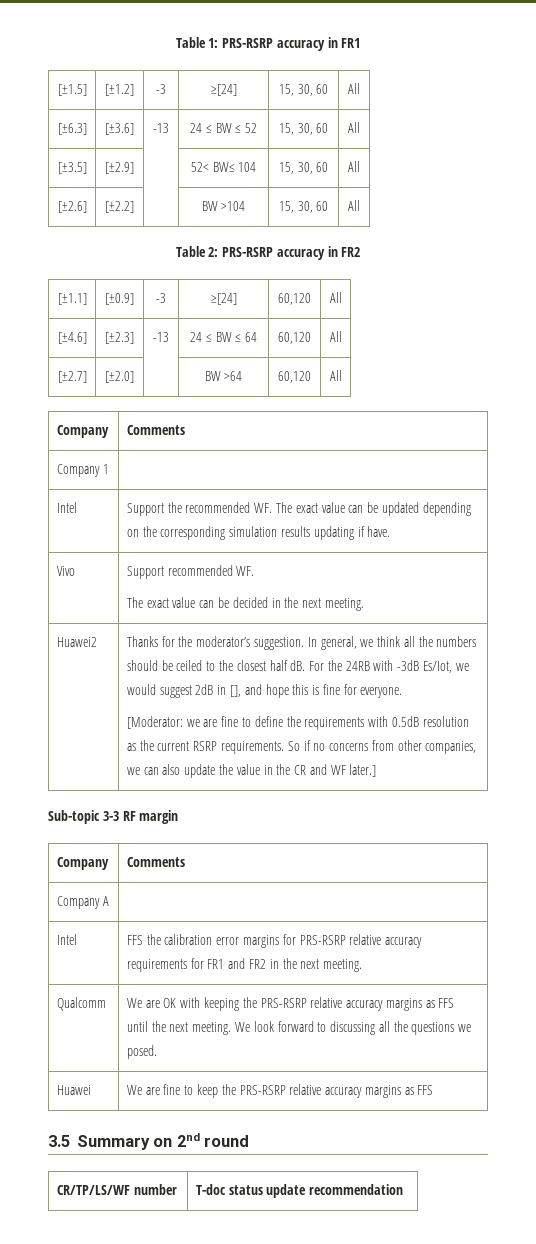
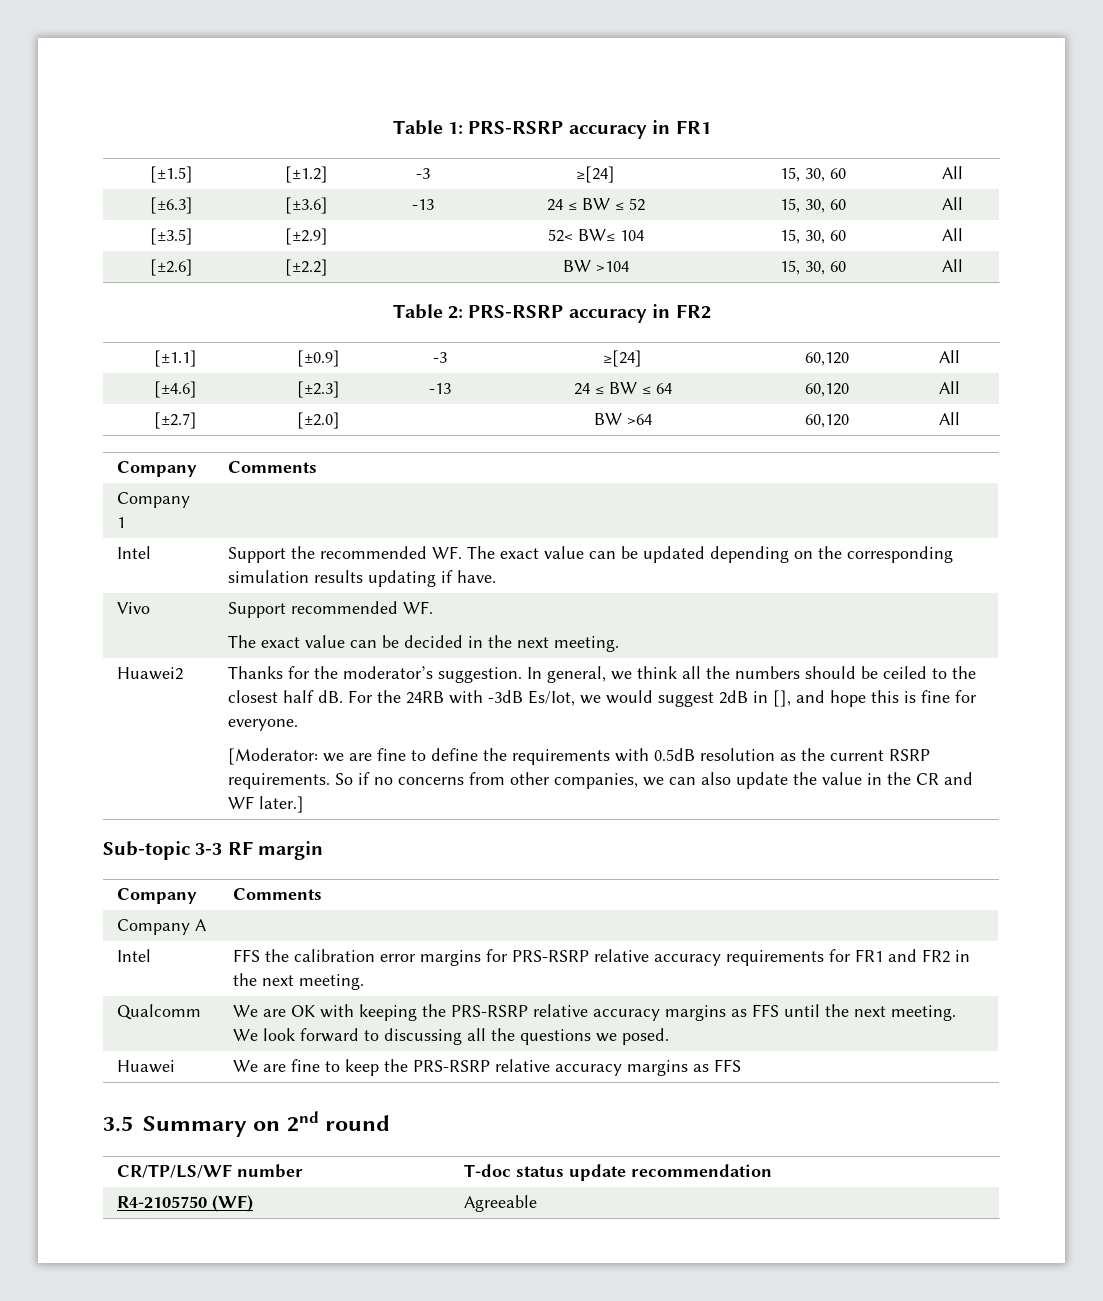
+ R4-2105750 (WF) | Agreeable

